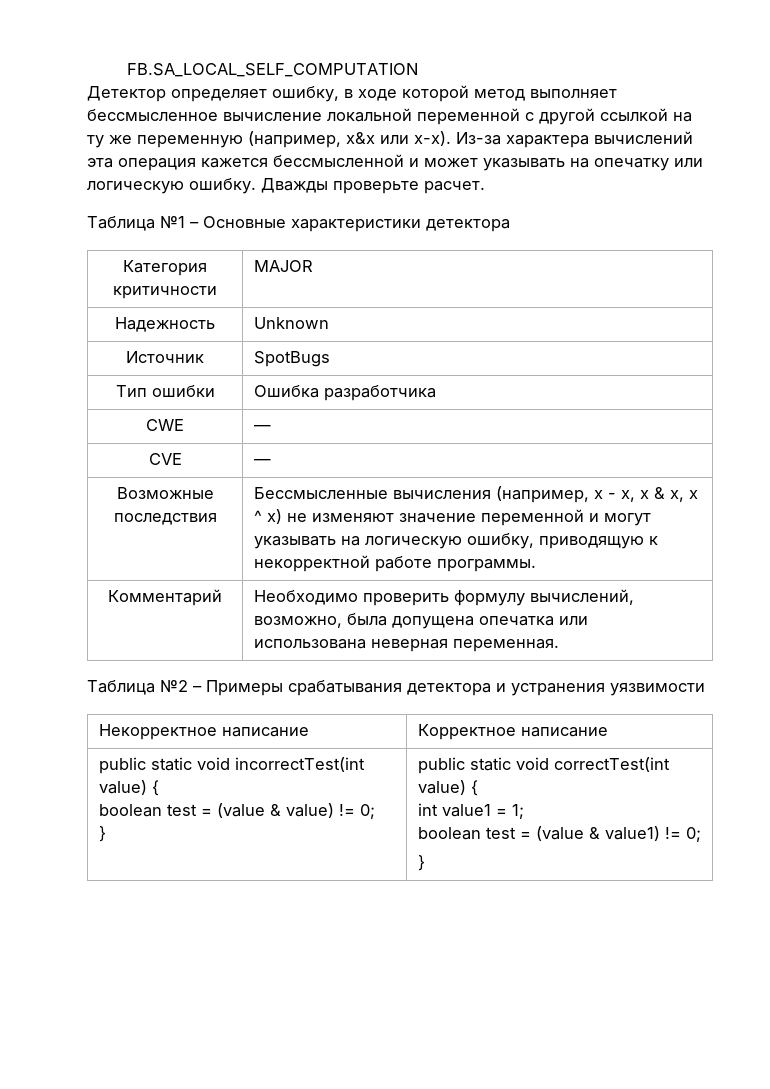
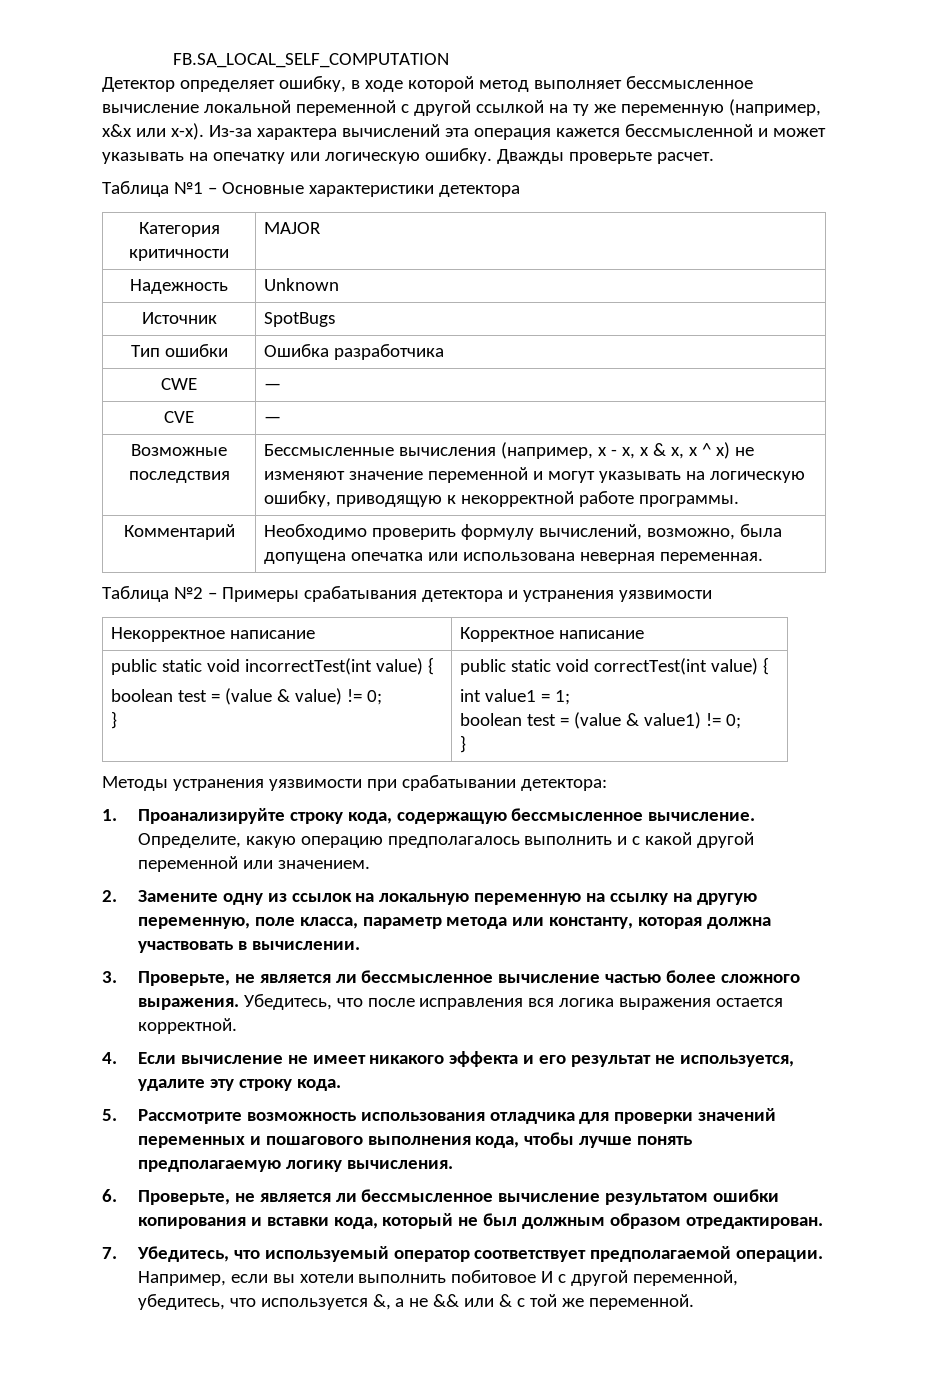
+ Методы устранения уязвимости при срабатывании детектора:
+ 1. Проанализируйте строку кода, содержащую бессмысленное вычисление. Определите, какую операцию предполагалось выполнить и с какой другой переменной или значением.
+ 2. Замените одну из ссылок на локальную переменную на ссылку на другую переменную, поле класса, параметр метода или константу, которая должна участвовать в вычислении.
+ 3. Проверьте, не является ли бессмысленное вычисление частью более сложного выражения. Убедитесь, что после исправления вся логика выражения остается корректной.
+ 4. Если вычисление не имеет никакого эффекта и его результат не используется, удалите эту строку кода.
+ 5. Рассмотрите возможность использования отладчика для проверки значений переменных и пошагового выполнения кода, чтобы лучше понять предполагаемую логику вычисления.
+ 6. Проверьте, не является ли бессмысленное вычисление результатом ошибки копирования и вставки кода, который не был должным образом отредактирован.
+ 7. Убедитесь, что используемый оператор соответствует предполагаемой операции. Например, если вы хотели выполнить побитовое И с другой переменной, убедитесь, что используется &, а не && или & с той же переменной.

